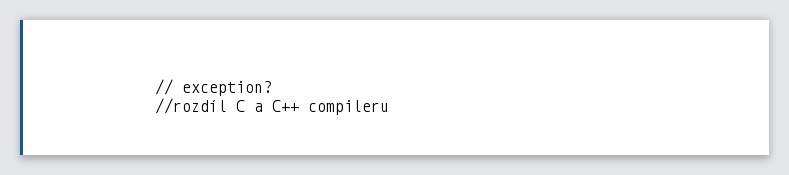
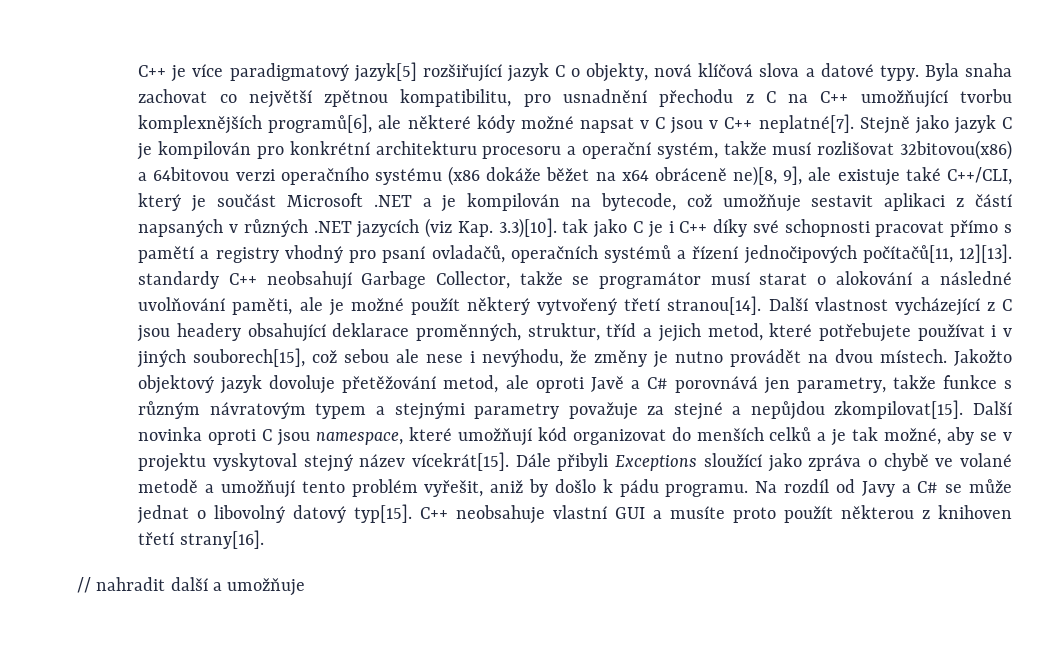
- // exception?
- //rozdíl C a C++ compileru
+ C++ je více paradigmatový jazyk[5] rozšiřující jazyk C o objekty, nová klíčová slova a datové typy. Byla snaha zachovat co největší zpětnou kompatibilitu, pro usnadnění přechodu z C na C++ umožňující tvorbu komplexnějších programů[6], ale některé kódy možné napsat v C jsou v C++ neplatné[7]. Stejně jako jazyk C je kompilován pro konkrétní architekturu procesoru a operační systém, takže musí rozlišovat 32bitovou(x86) a 64bitovou verzi operačního systému (x86 dokáže běžet na x64 obráceně ne)[8, 9], ale existuje také C++/CLI, který je součást Microsoft .NET a je kompilován na bytecode, což umožňuje sestavit aplikaci z částí napsaných v různých .NET jazycích (viz Kap. 3.3)[10]. tak jako C je i C++ díky své schopnosti pracovat přímo s pamětí a registry vhodný pro psaní ovladačů, operačních systémů a řízení jednočipových počítačů[11, 12][13]. standardy C++ neobsahují Garbage Collector, takže se programátor musí starat o alokování a následné uvolňování paměti, ale je možné použít některý vytvořený třetí stranou[14]. Další vlastnost vycházející z C jsou headery obsahující deklarace proměnných, struktur, tříd a jejich metod, které potřebujete používat i v jiných souborech[15], což sebou ale nese i nevýhodu, že změny je nutno provádět na dvou místech. Jakožto objektový jazyk dovoluje přetěžování metod, ale oproti Javě a C# porovnává jen parametry, takže funkce s různým návratovým typem a stejnými parametry považuje za stejné a nepůjdou zkompilovat[15]. Další novinka oproti C jsou namespace, které umožňují kód organizovat do menších celků a je tak možné, aby se v projektu vyskytoval stejný název vícekrát[15]. Dále přibyli Exceptions sloužící jako zpráva o chybě ve volané metodě a umožňují tento problém vyřešit, aniž by došlo k pádu programu. Na rozdíl od Javy a C# se může jednat o libovolný datový typ[15]. C++ neobsahuje vlastní GUI a musíte proto použít některou z knihoven třetí strany[16].
+ // nahradit další a umožňuje

